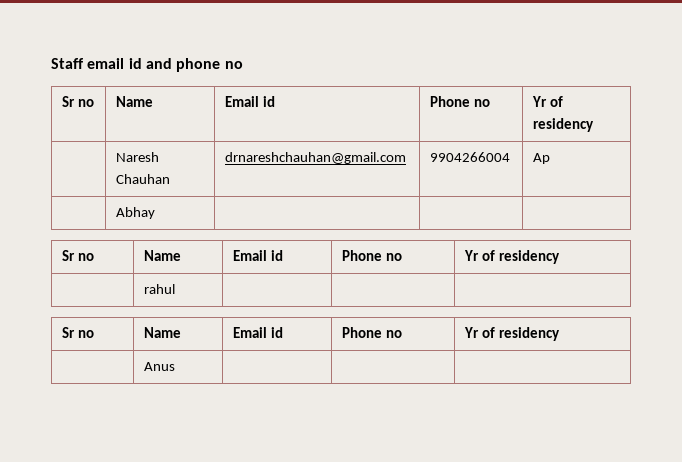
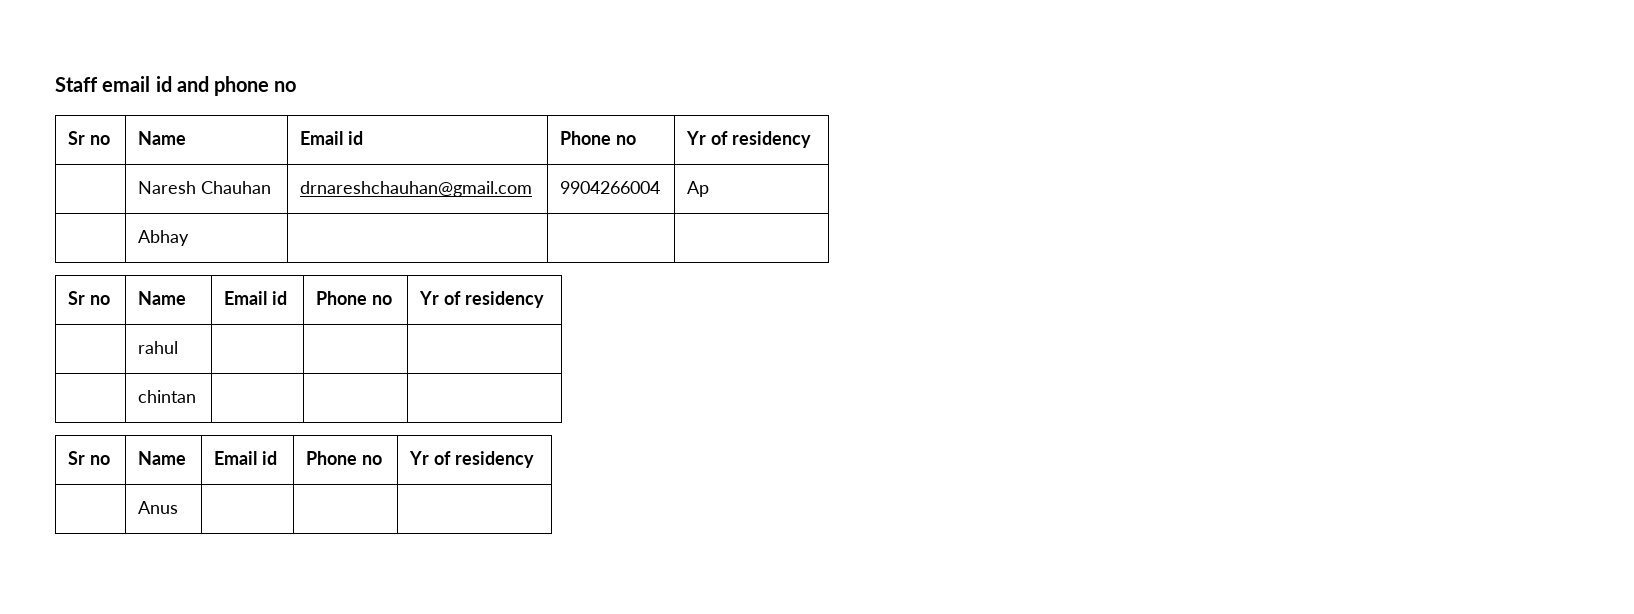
+ | chintan | | |

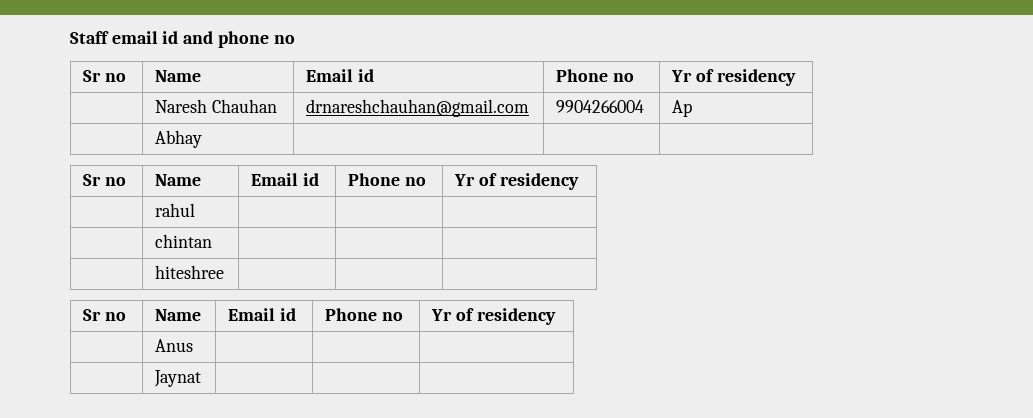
+ | hiteshree | | |
+ | Jaynat | | |

